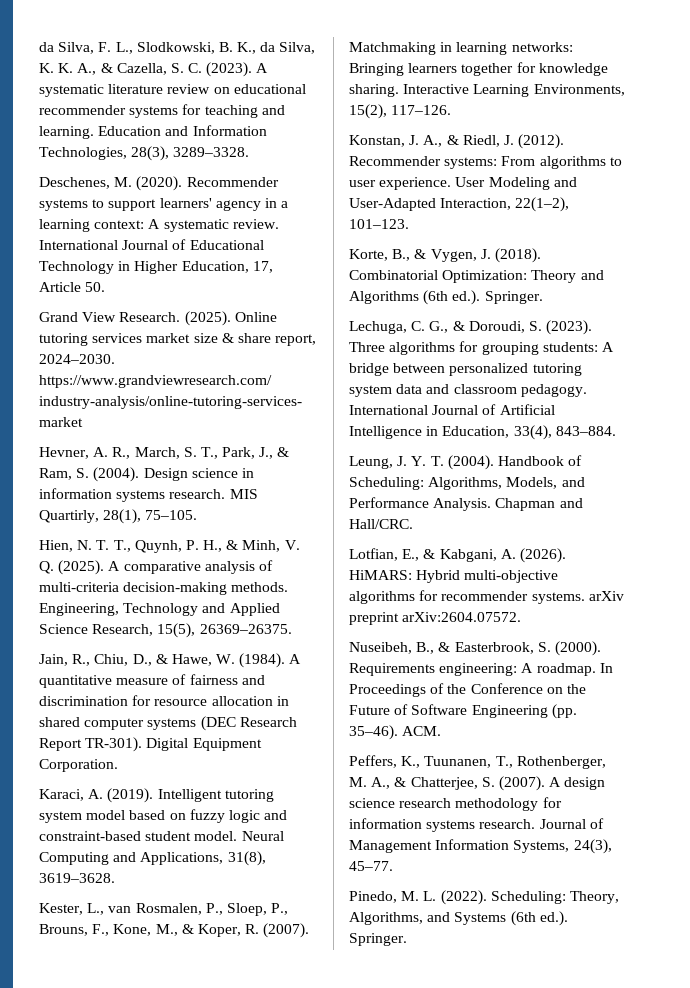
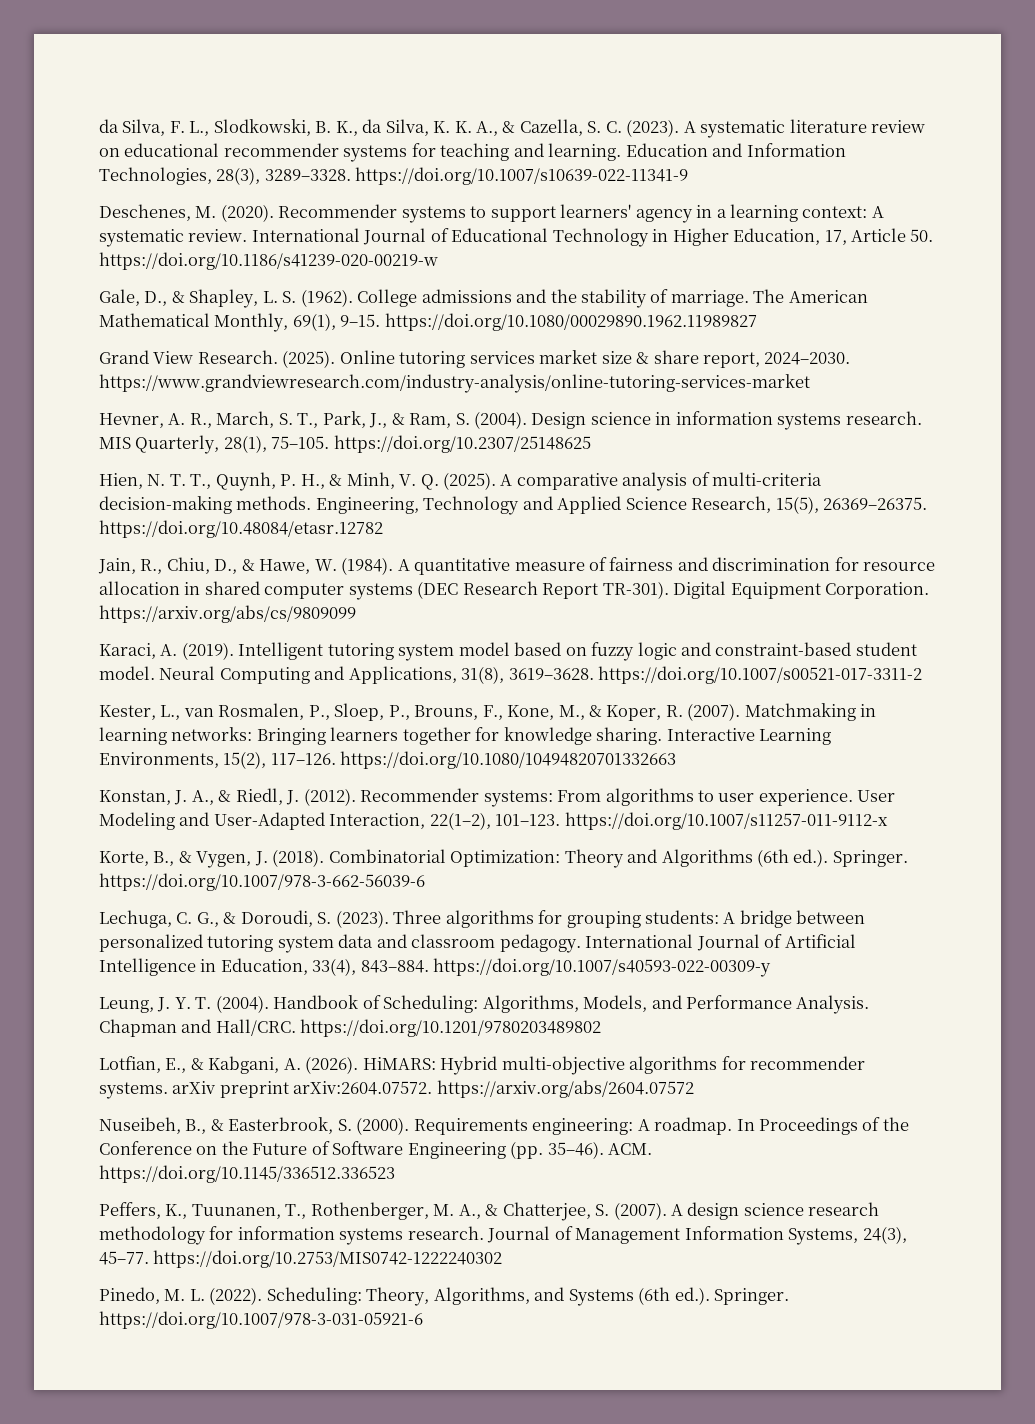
- Education and Information Technologies, 28(3), 3289–3328.
+ Education and Information Technologies, 28(3), 3289–3328. https://doi.org/10.1007/s10639-022-11341-9
- International Journal of Educational Technology in Higher Education, 17, Article 50.
+ International Journal of Educational Technology in Higher Education, 17, Article 50. https://doi.org/10.1186/s41239-020-00219-w
+ Gale, D., & Shapley, L. S. (1962). College admissions and the stability of marriage. The American Mathematical Monthly, 69(1), 9–15. https://doi.org/10.1080/00029890.1962.11989827
- MIS Quartirly, 28(1), 75–105.
+ MIS Quarterly, 28(1), 75–105. https://doi.org/10.2307/25148625
- Engineering, Technology and Applied Science Research, 15(5), 26369–26375.
+ Engineering, Technology and Applied Science Research, 15(5), 26369–26375. https://doi.org/10.48084/etasr.12782
- Digital Equipment Corporation.
+ Digital Equipment Corporation. https://arxiv.org/abs/cs/9809099
- Neural Computing and Applications, 31(8), 3619–3628.
+ Neural Computing and Applications, 31(8), 3619–3628. https://doi.org/10.1007/s00521-017-3311-2
- Interactive Learning Environments, 15(2), 117–126.
+ Interactive Learning Environments, 15(2), 117–126. https://doi.org/10.1080/10494820701332663
- User Modeling and User-Adapted Interaction, 22(1–2), 101–123.
+ User Modeling and User-Adapted Interaction, 22(1–2), 101–123. https://doi.org/10.1007/s11257-011-9112-x
- Combinatorial Optimization: Theory and Algorithms (6th ed.). Springer.
+ Combinatorial Optimization: Theory and Algorithms (6th ed.). Springer. https://doi.org/10.1007/978-3-662-56039-6
- International Journal of Artificial Intelligence in Education, 33(4), 843–884.
+ International Journal of Artificial Intelligence in Education, 33(4), 843–884. https://doi.org/10.1007/s40593-022-00309-y
- Chapman and Hall/CRC.
+ Chapman and Hall/CRC. https://doi.org/10.1201/9780203489802
- HiMARS: Hybrid multi-objective algorithms for recommender systems. arXiv preprint arXiv:2604.07572.
+ HiMARS: Hybrid multi-objective algorithms for recommender systems. arXiv preprint arXiv:2604.07572. https://arxiv.org/abs/2604.07572
- ACM.
+ ACM. https://doi.org/10.1145/336512.336523
- Journal of Management Information Systems, 24(3), 45–77.
+ Journal of Management Information Systems, 24(3), 45–77. https://doi.org/10.2753/MIS0742-1222240302
- Scheduling: Theory, Algorithms, and Systems (6th ed.). Springer.
+ Scheduling: Theory, Algorithms, and Systems (6th ed.). Springer. https://doi.org/10.1007/978-3-031-05921-6

